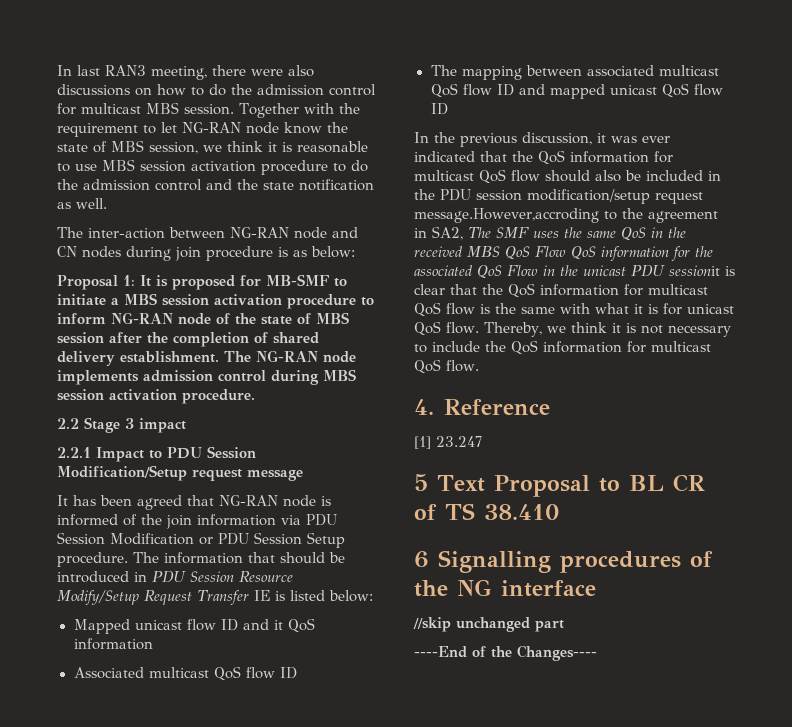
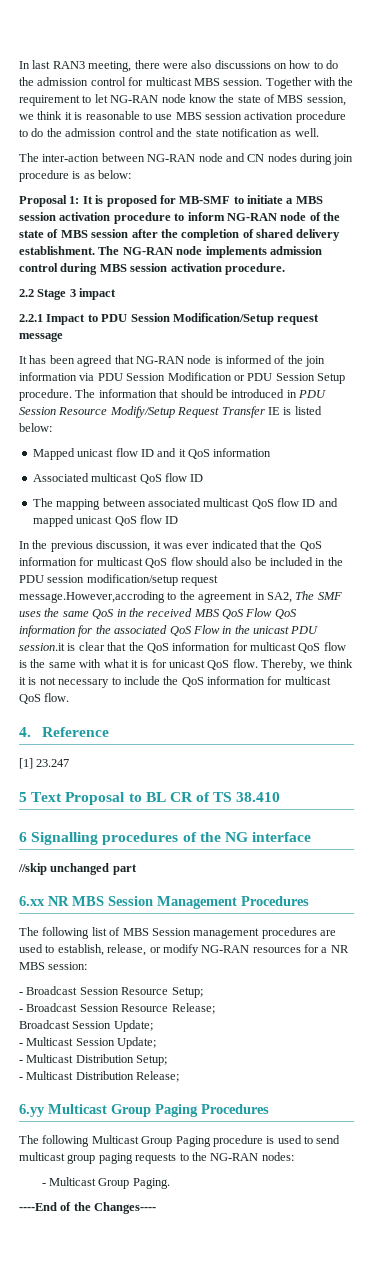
- In the previous discussion, it was ever indicated that the QoS information for multicast QoS flow should also be included in the PDU session modification/setup request message.However,accroding to the agreement in SA2, The SMF uses the same QoS in the received MBS QoS Flow QoS information for the associated QoS Flow in the unicast PDU sessionit is clear that the QoS information for multicast QoS flow is the same with what it is for unicast QoS flow.
+ In the previous discussion, it was ever indicated that the QoS information for multicast QoS flow should also be included in the PDU session modification/setup request message.However,accroding to the agreement in SA2, The SMF uses the same QoS in the received MBS QoS Flow QoS information for the associated QoS Flow in the unicast PDU session.it is clear that the QoS information for multicast QoS flow is the same with what it is for unicast QoS flow.
+ 6.xx NR MBS Session Management Procedures
+ The following list of MBS Session management procedures are used to establish, release, or modify NG-RAN resources for a NR MBS session:
+ - Broadcast Session Resource Setup;
+ - Broadcast Session Resource Release;
+ Broadcast Session Update;
+ - Multicast Session Update;
+ - Multicast Distribution Setup;
+ - Multicast Distribution Release;
+ 6.yy Multicast Group Paging Procedures
+ The following Multicast Group Paging procedure is used to send multicast group paging requests to the NG-RAN nodes:
+ - Multicast Group Paging.

